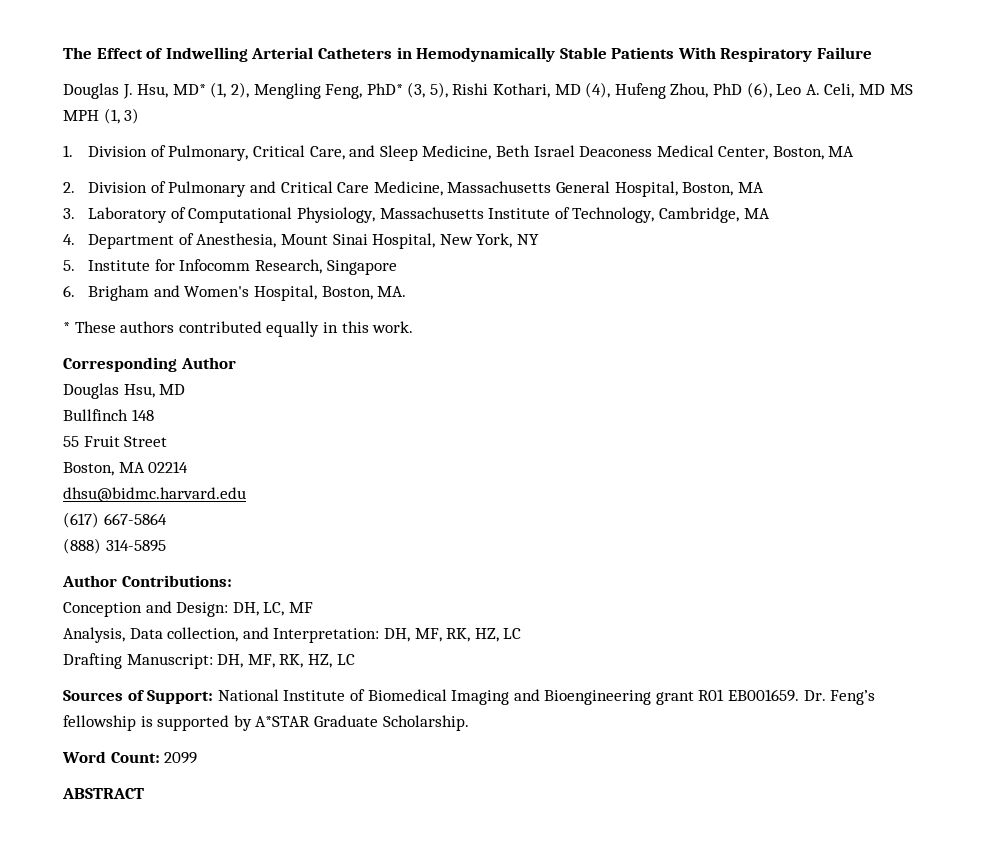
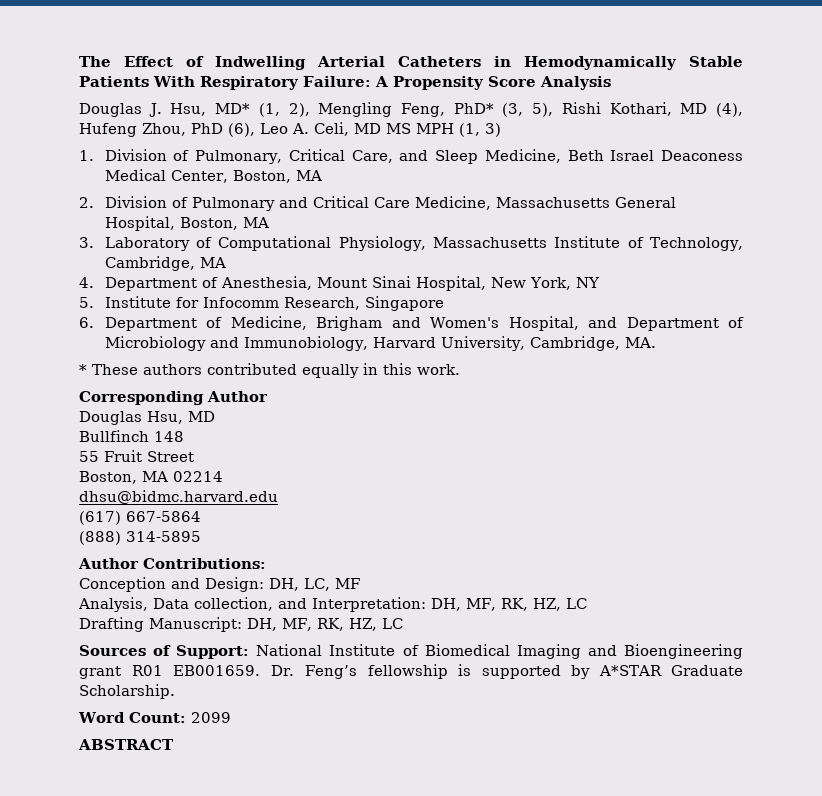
- The Effect of Indwelling Arterial Catheters in Hemodynamically Stable Patients With Respiratory Failure
+ The Effect of Indwelling Arterial Catheters in Hemodynamically Stable Patients With Respiratory Failure: A Propensity Score Analysis
- 6. Brigham and Women's Hospital, Boston, MA.
+ 6. Department of Medicine, Brigham and Women's Hospital, and Department of Microbiology and Immunobiology, Harvard University, Cambridge, MA.

